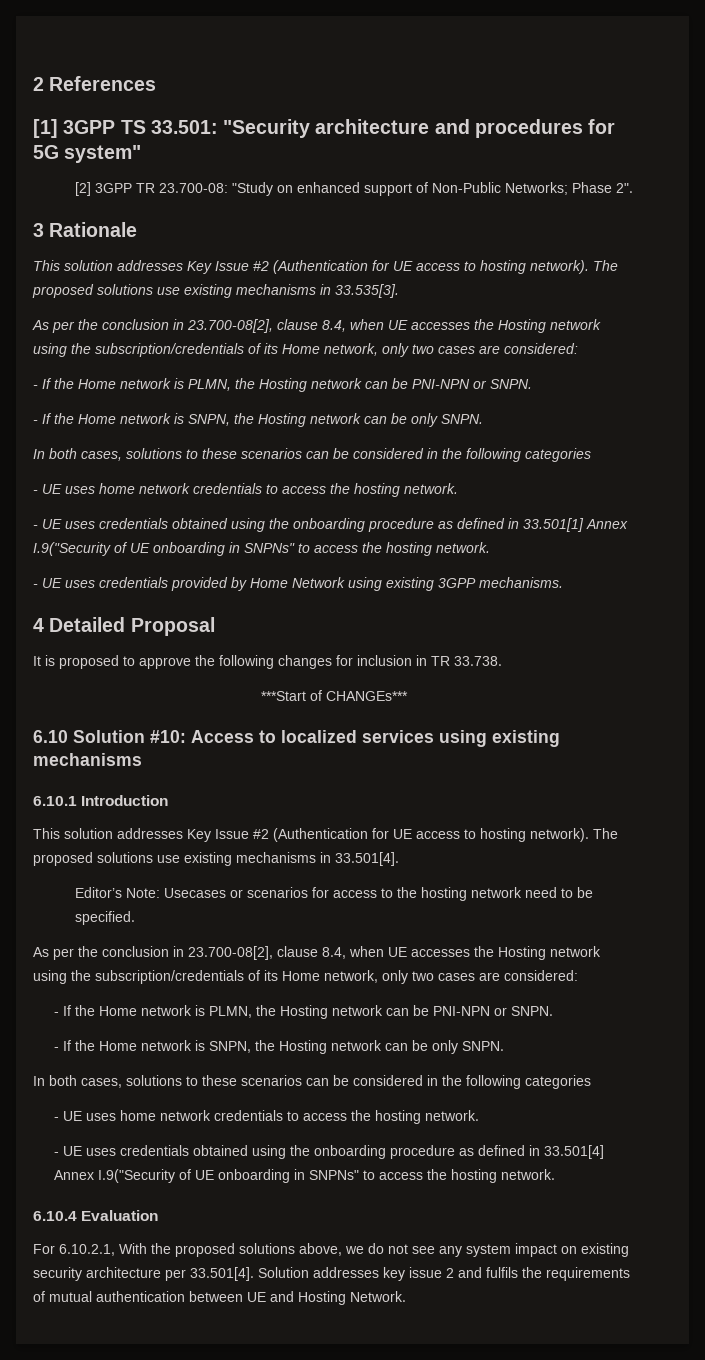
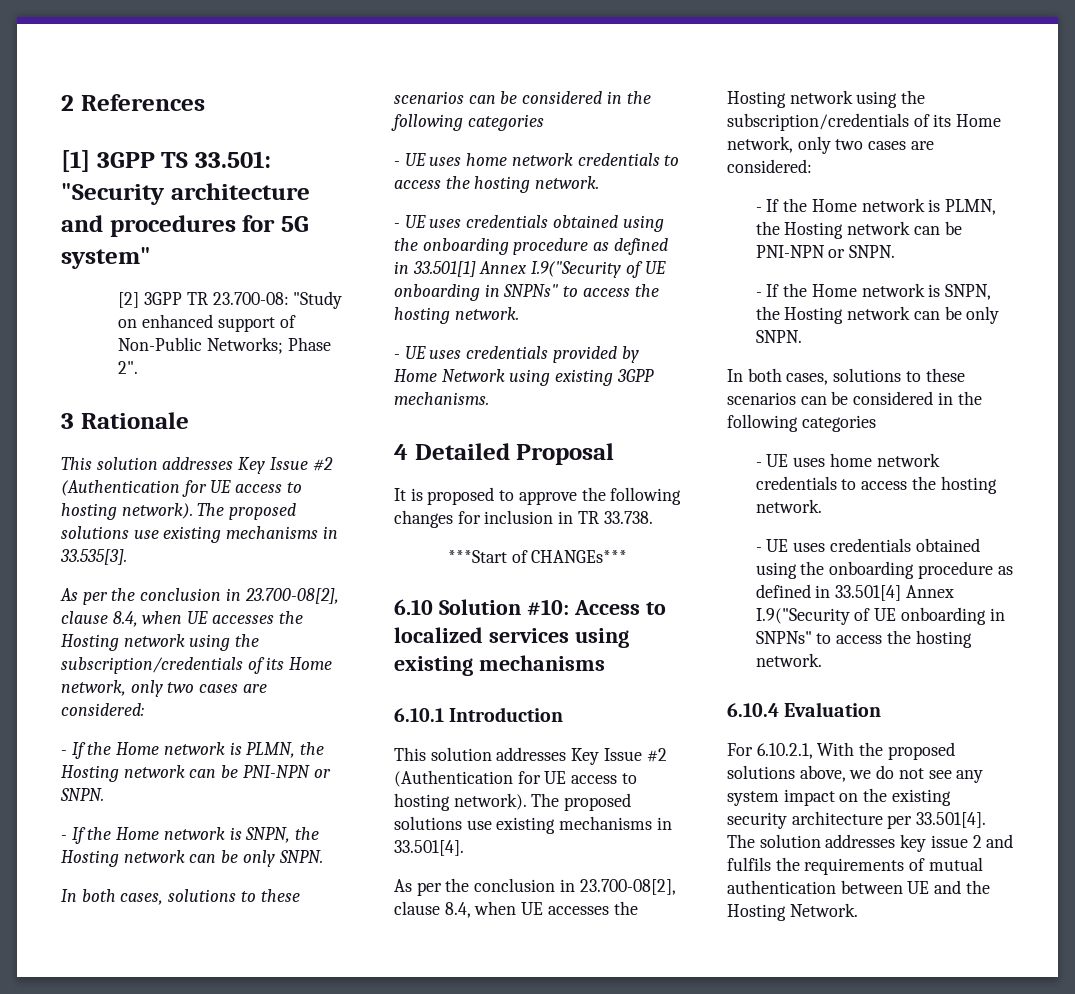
- Editor’s Note: Usecases or scenarios for access to the hosting network need to be specified.
- For 6.10.2.1, With the proposed solutions above, we do not see any system impact on existing security architecture per 33.501[4]. Solution addresses key issue 2 and fulfils the requirements of mutual authentication between UE and Hosting Network.
+ For 6.10.2.1, With the proposed solutions above, we do not see any system impact on the existing security architecture per 33.501[4]. The solution addresses key issue 2 and fulfils the requirements of mutual authentication between UE and the Hosting Network.

